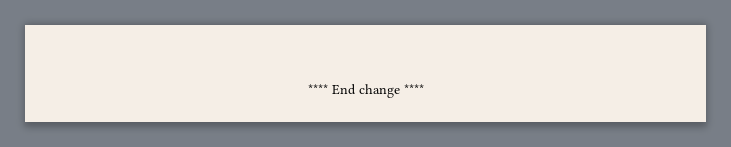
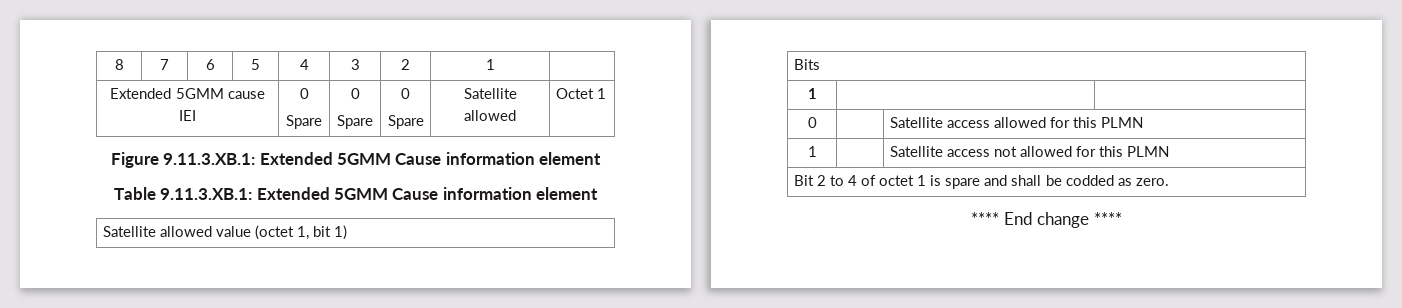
+ 8 | 7 | 6 | 5 | 4 | 3 | 2 | 1 |
+ Extended 5GMM cause IEI | 0
+ Spare | 0
+ Spare | 0
+ Spare | Satellite allowed | Octet 1
+ Figure 9.11.3.XB.1: Extended 5GMM Cause information element
+ Table 9.11.3.XB.1: Extended 5GMM Cause information element
+ Satellite allowed value (octet 1, bit 1)
+ Bits
+ 1 | |
+ 0 | | Satellite access allowed for this PLMN
+ 1 | | Satellite access not allowed for this PLMN
+ Bit 2 to 4 of octet 1 is spare and shall be codded as zero.

